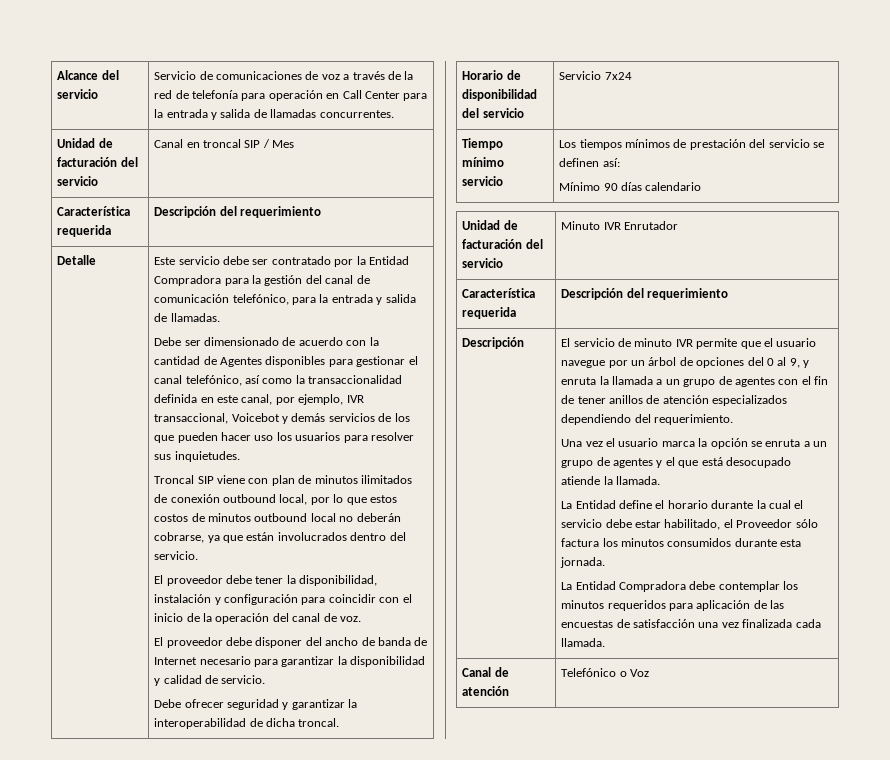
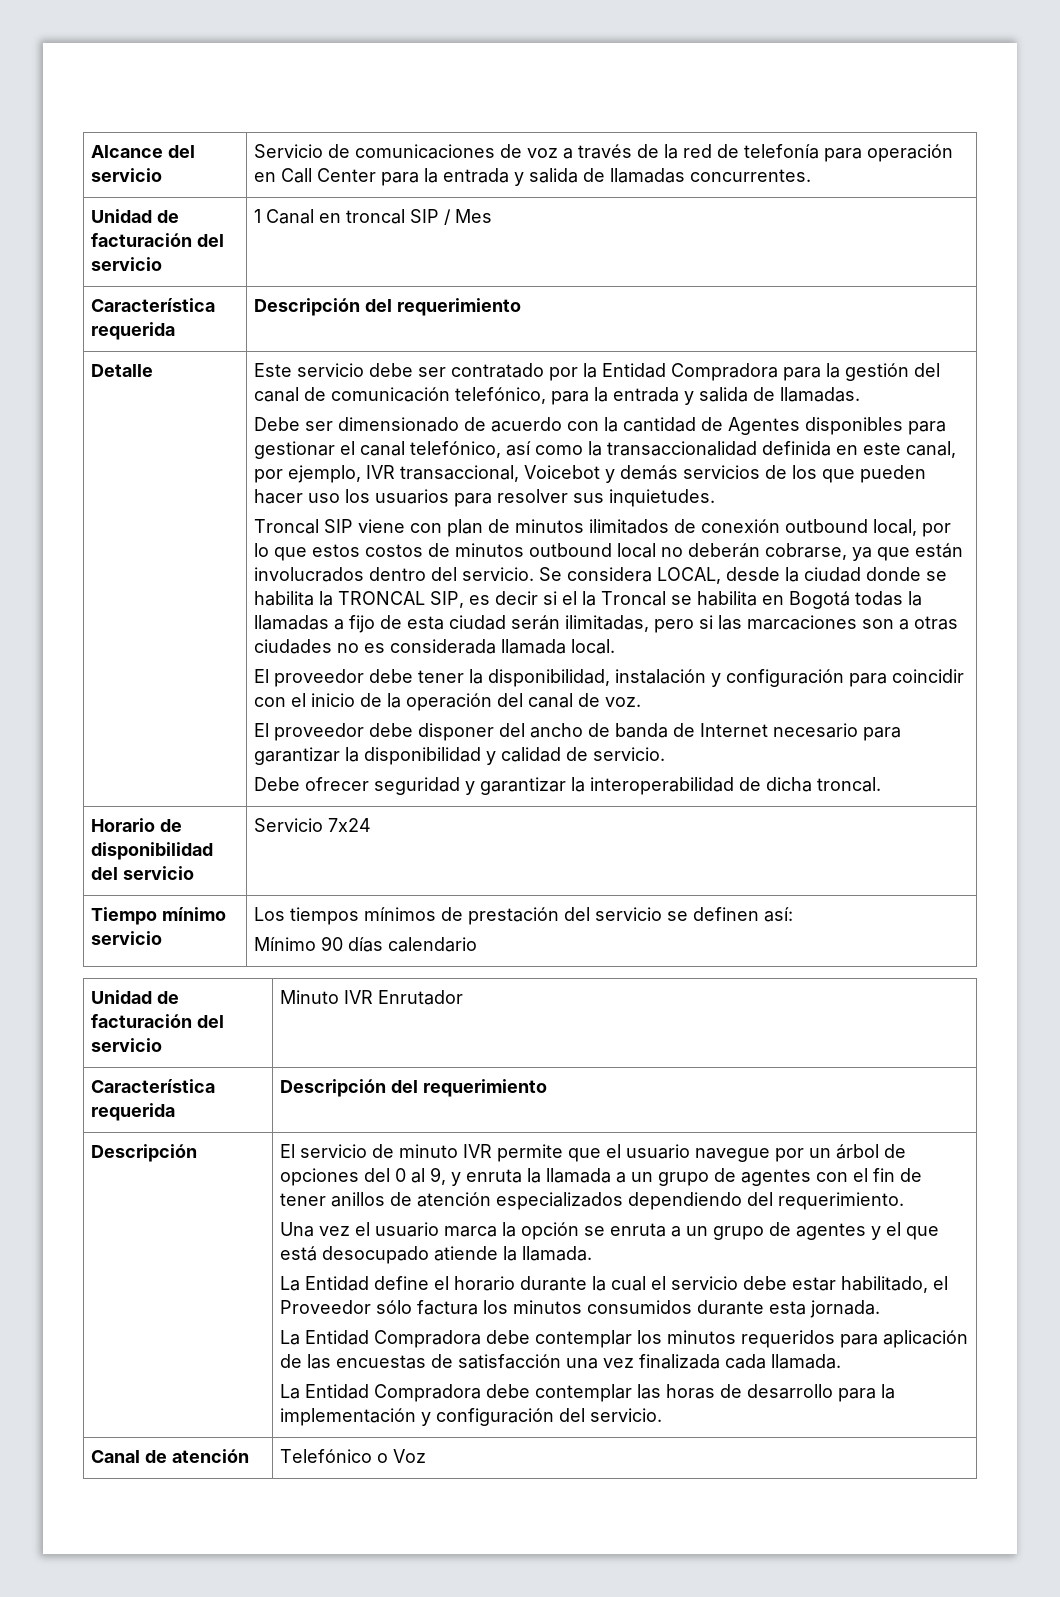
- Unidad de facturación del servicio | Canal en troncal SIP / Mes
+ Unidad de facturación del servicio | 1 Canal en troncal SIP / Mes
+ Se considera LOCAL, desde la ciudad donde se habilita la TRONCAL SIP, es decir si el la Troncal se habilita en Bogotá todas la llamadas a fijo de esta ciudad serán ilimitadas, pero si las marcaciones son a otras ciudades no es considerada llamada local.
+ La Entidad Compradora debe contemplar las horas de desarrollo para la implementación y configuración del servicio.

